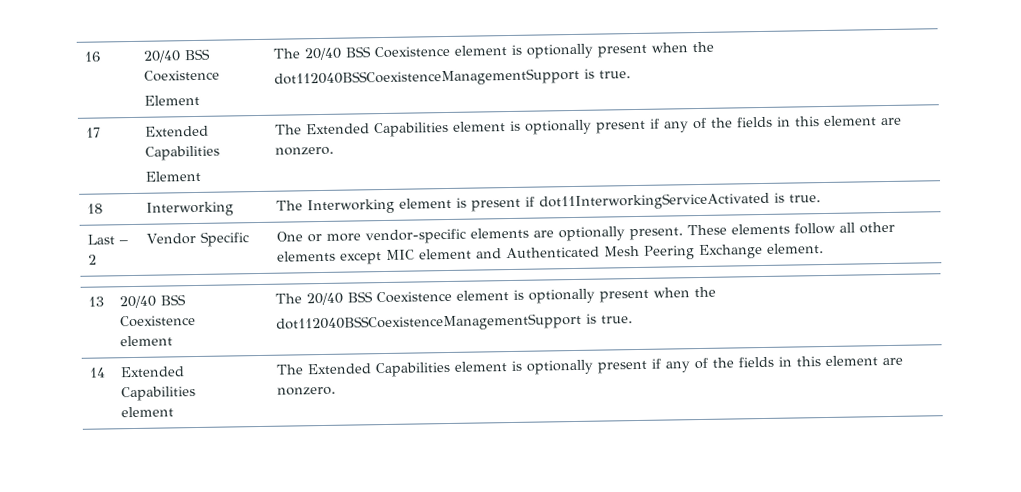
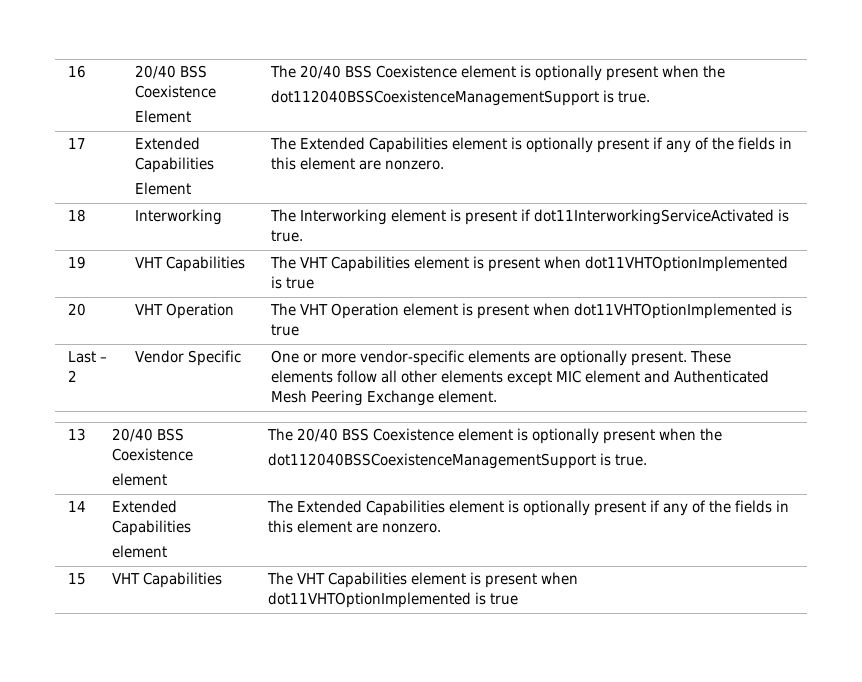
+ 19 | VHT Capabilities | The VHT Capabilities element is present when dot11VHTOptionImplemented is true
+ 20 | VHT Operation | The VHT Operation element is present when dot11VHTOptionImplemented is true
+ 15 | VHT Capabilities | The VHT Capabilities element is present when
+ dot11VHTOptionImplemented is true

